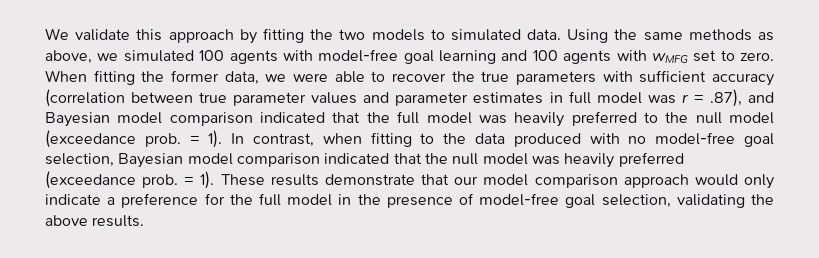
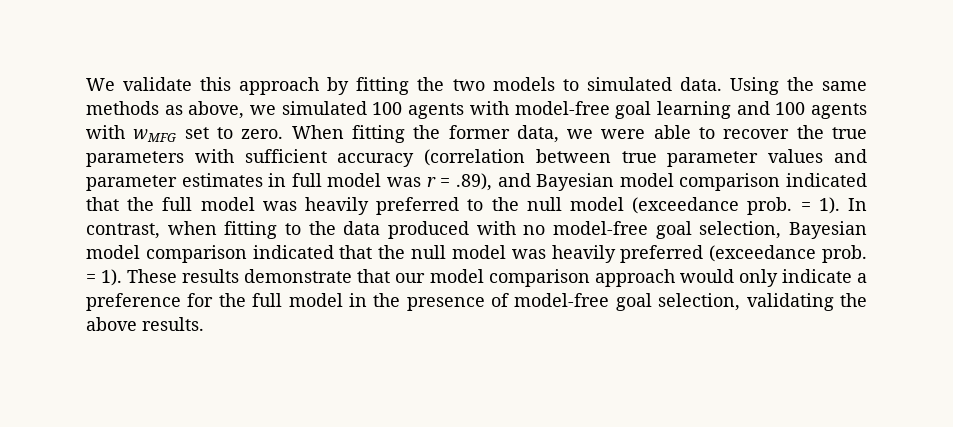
- When fitting the former data, we were able to recover the true parameters with sufficient accuracy (correlation between true parameter values and parameter estimates in full model was r = .87), and Bayesian model comparison indicated that the full model was heavily preferred to the null model (exceedance prob.
+ When fitting the former data, we were able to recover the true parameters with sufficient accuracy (correlation between true parameter values and parameter estimates in full model was r = .89), and Bayesian model comparison indicated that the full model was heavily preferred to the null model (exceedance prob.

